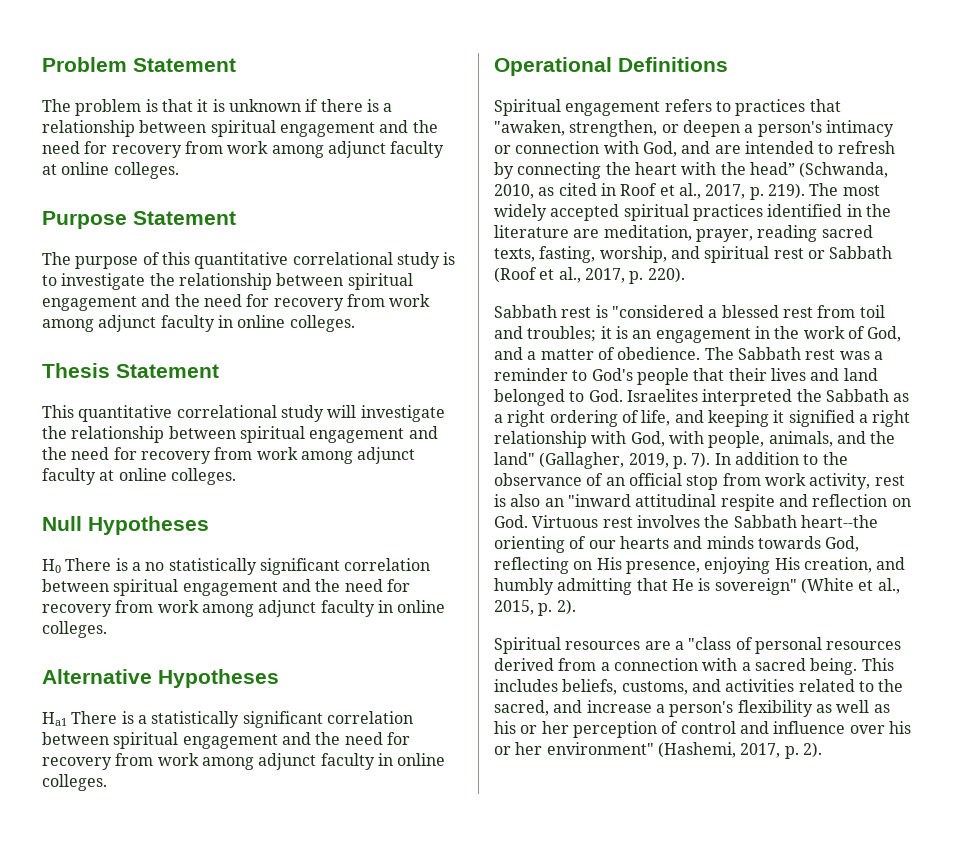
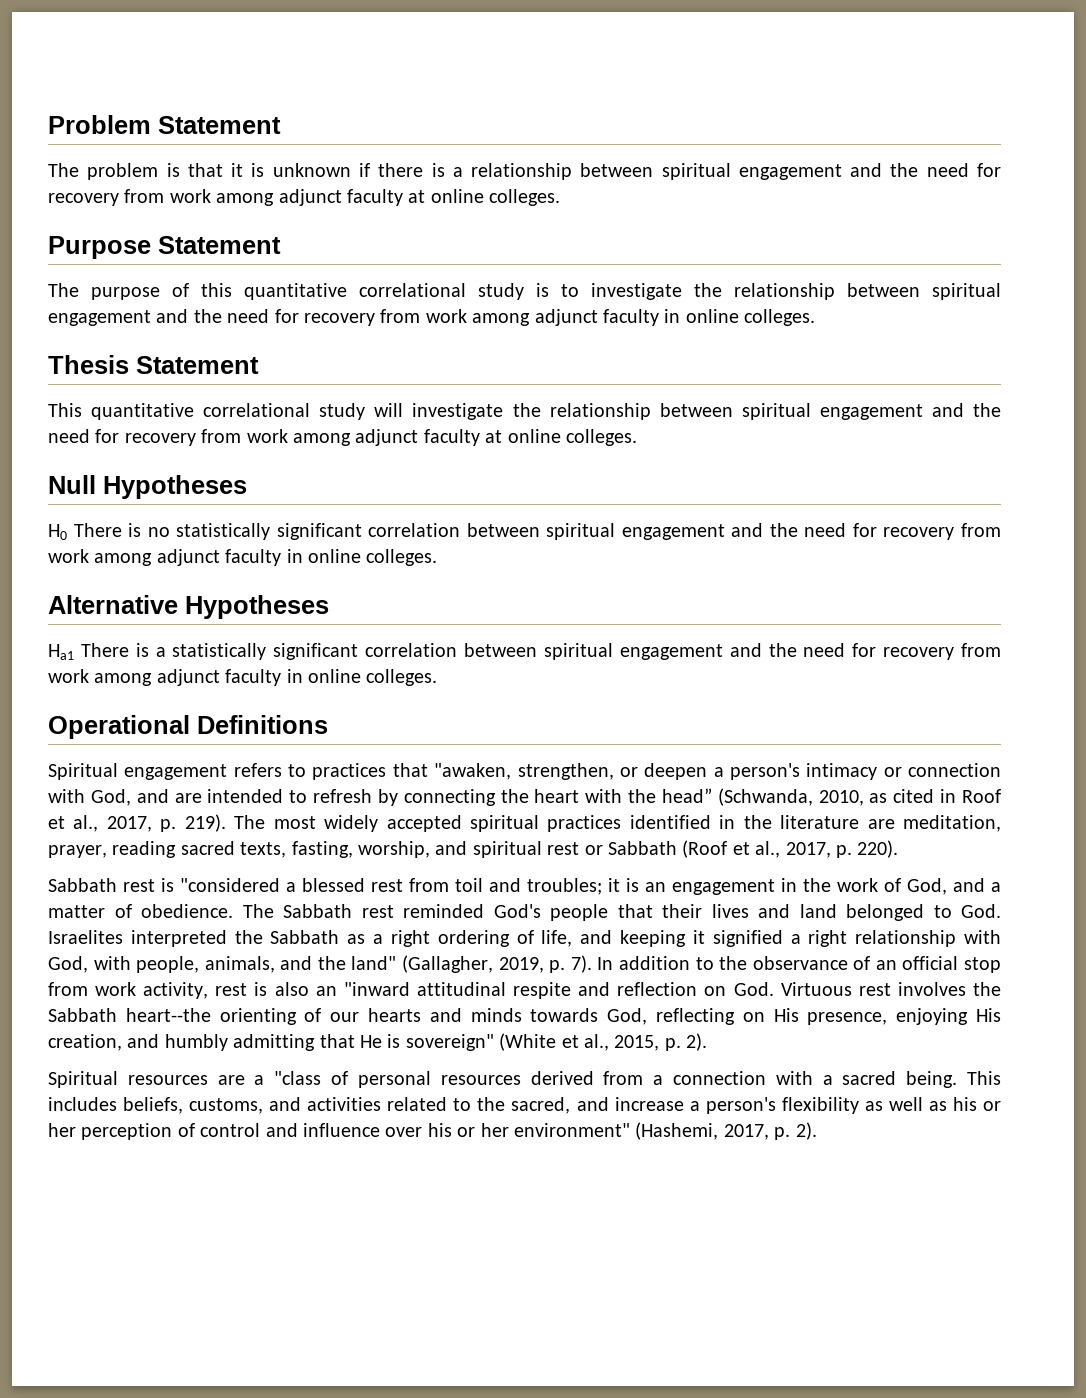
- H0 There is a no statistically significant correlation between spiritual engagement and the need for recovery from work among adjunct faculty in online colleges.
+ H0 There is no statistically significant correlation between spiritual engagement and the need for recovery from work among adjunct faculty in online colleges.
- The Sabbath rest was a reminder to God's people that their lives and land belonged to God. Israelites interpreted the Sabbath as a right ordering of life, and keeping it signified a right relationship with God, with people, animals, and the land" (Gallagher, 2019, p. 7).
+ The Sabbath rest reminded God's people that their lives and land belonged to God. Israelites interpreted the Sabbath as a right ordering of life, and keeping it signified a right relationship with God, with people, animals, and the land" (Gallagher, 2019, p. 7).

